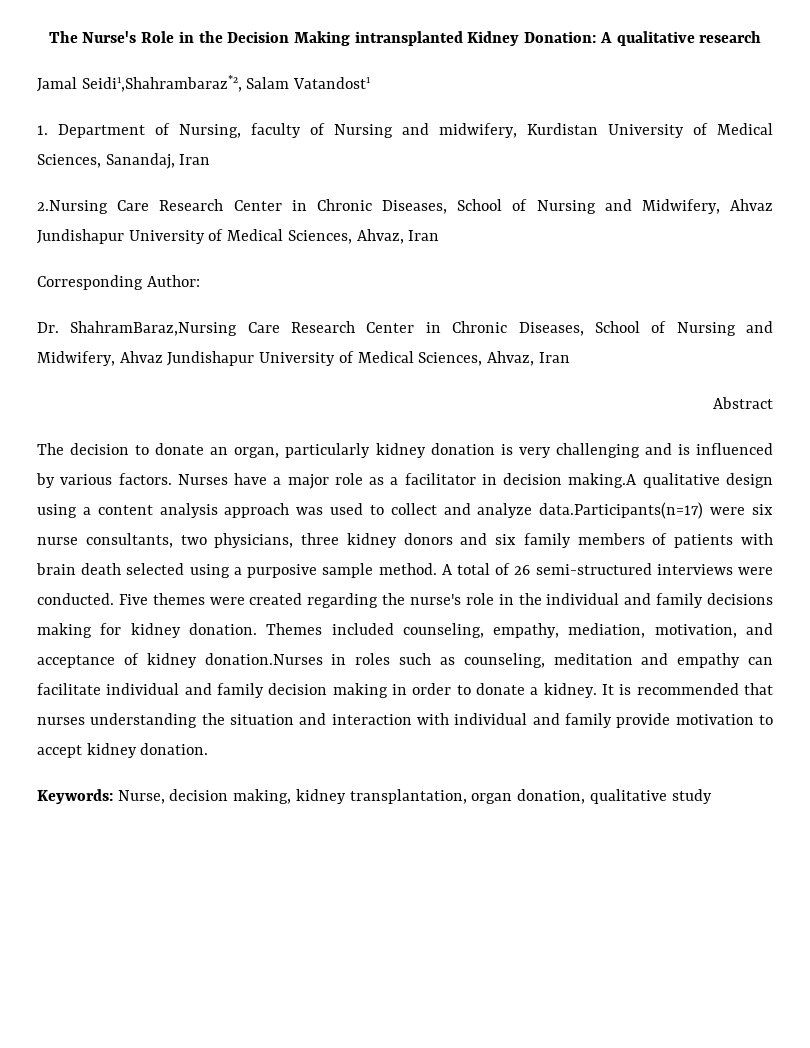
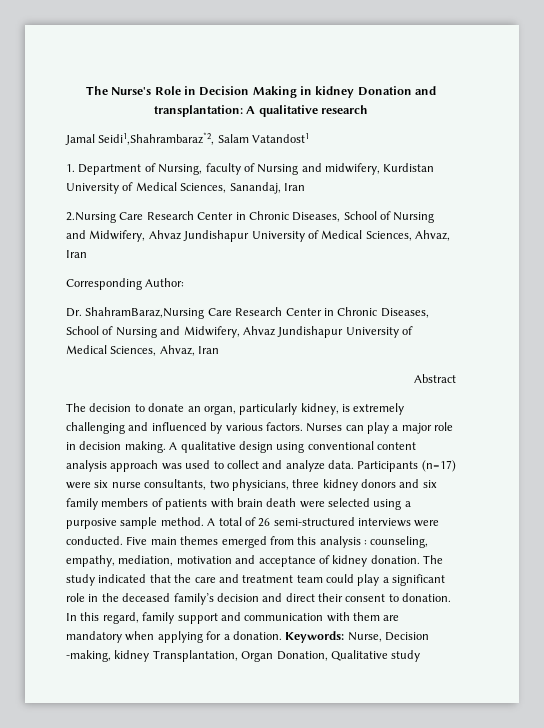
- The Nurse's Role in the Decision Making intransplanted Kidney Donation: A qualitative research
+ The Nurse's Role in Decision Making in kidney Donation and transplantation: A qualitative research
- The decision to donate an organ, particularly kidney donation is very challenging and is influenced by various factors.
+ The decision to donate an organ, particularly kidney, is extremely challenging and influenced by various factors.
- Nurses have a major role as a facilitator in decision making.A qualitative design using a content analysis approach was used to collect and analyze data.Participants(n=17) were six nurse consultants, two physicians, three kidney donors and six family members of patients with brain death selected using a purposive sample method.
+ Nurses can play a major role in decision making. A qualitative design using conventional content analysis approach was used to collect and analyze data. Participants (n=17) were six nurse consultants, two physicians, three kidney donors and six family members of patients with brain death were selected using a purposive sample method.
- Five themes were created regarding the nurse's role in the individual and family decisions making for kidney donation. Themes included counseling, empathy, mediation, motivation, and acceptance of kidney donation.Nurses in roles such as counseling, meditation and empathy can facilitate individual and family decision making in order to donate a kidney. It is recommended that nurses understanding the situation and interaction with individual and family provide motivation to accept kidney donation.
- Keywords: Nurse, decision making, kidney transplantation, organ donation, qualitative study
+ Five main themes emerged from this analysis : counseling, empathy, mediation, motivation and acceptance of kidney donation. The study indicated that the care and treatment team could play a significant role in the deceased family’s decision and direct their consent to donation. In this regard, family support and communication with them are mandatory when applying for a donation. Keywords: Nurse, Decision -making, kidney Transplantation, Organ Donation, Qualitative study

